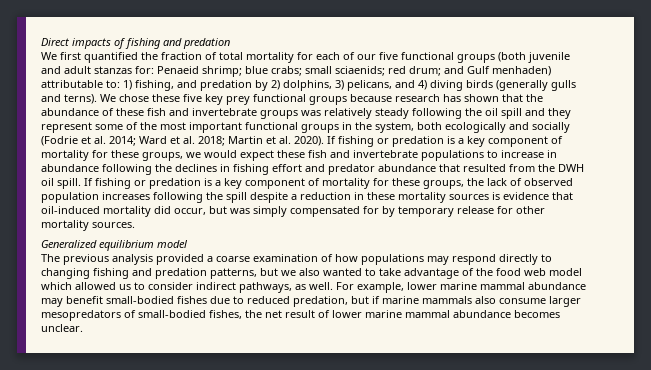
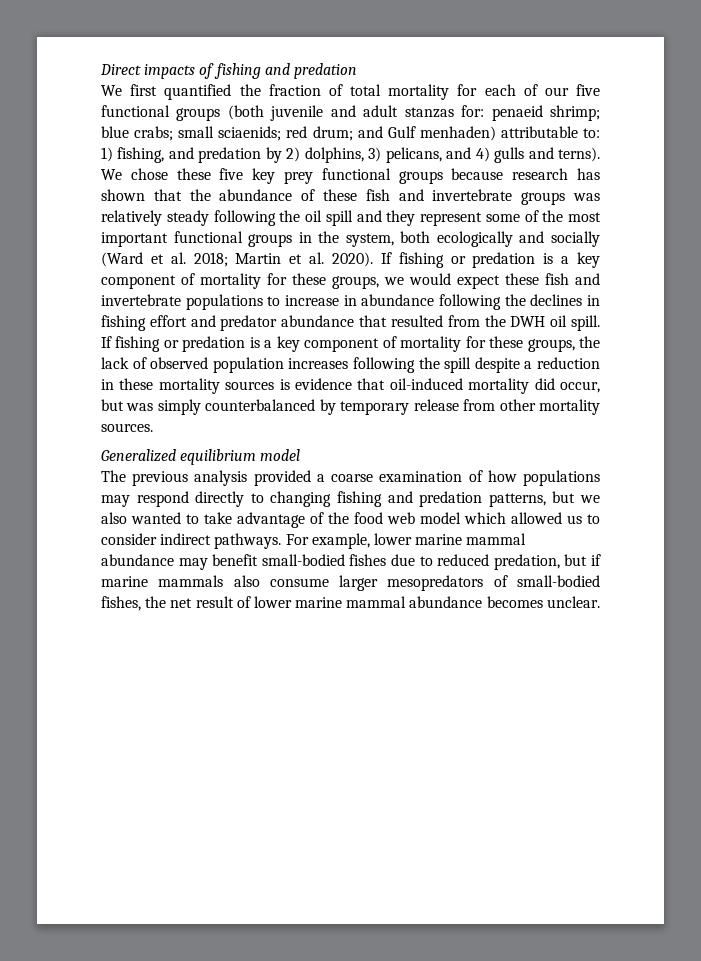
- We first quantified the fraction of total mortality for each of our five functional groups (both juvenile and adult stanzas for: Penaeid shrimp; blue crabs; small sciaenids; red drum; and Gulf menhaden) attributable to: 1) fishing, and predation by 2) dolphins, 3) pelicans, and 4) diving birds (generally gulls and terns).
+ We first quantified the fraction of total mortality for each of our five functional groups (both juvenile and adult stanzas for: penaeid shrimp; blue crabs; small sciaenids; red drum; and Gulf menhaden) attributable to: 1) fishing, and predation by 2) dolphins, 3) pelicans, and 4) gulls and terns).
- We chose these five key prey functional groups because research has shown that the abundance of these fish and invertebrate groups was relatively steady following the oil spill and they represent some of the most important functional groups in the system, both ecologically and socially (Fodrie et al. 2014; Ward et al. 2018; Martin et al. 2020).
+ We chose these five key prey functional groups because research has shown that the abundance of these fish and invertebrate groups was relatively steady following the oil spill and they represent some of the most important functional groups in the system, both ecologically and socially (Ward et al. 2018; Martin et al. 2020).
- If fishing or predation is a key component of mortality for these groups, the lack of observed population increases following the spill despite a reduction in these mortality sources is evidence that oil-induced mortality did occur, but was simply compensated for by temporary release for other mortality sources.
+ If fishing or predation is a key component of mortality for these groups, the lack of observed population increases following the spill despite a reduction in these mortality sources is evidence that oil-induced mortality did occur, but was simply counterbalanced by temporary release from other mortality sources.
- The previous analysis provided a coarse examination of how populations may respond directly to changing fishing and predation patterns, but we also wanted to take advantage of the food web model which allowed us to consider indirect pathways, as well.
+ The previous analysis provided a coarse examination of how populations may respond directly to changing fishing and predation patterns, but we also wanted to take advantage of the food web model which allowed us to consider indirect pathways.

